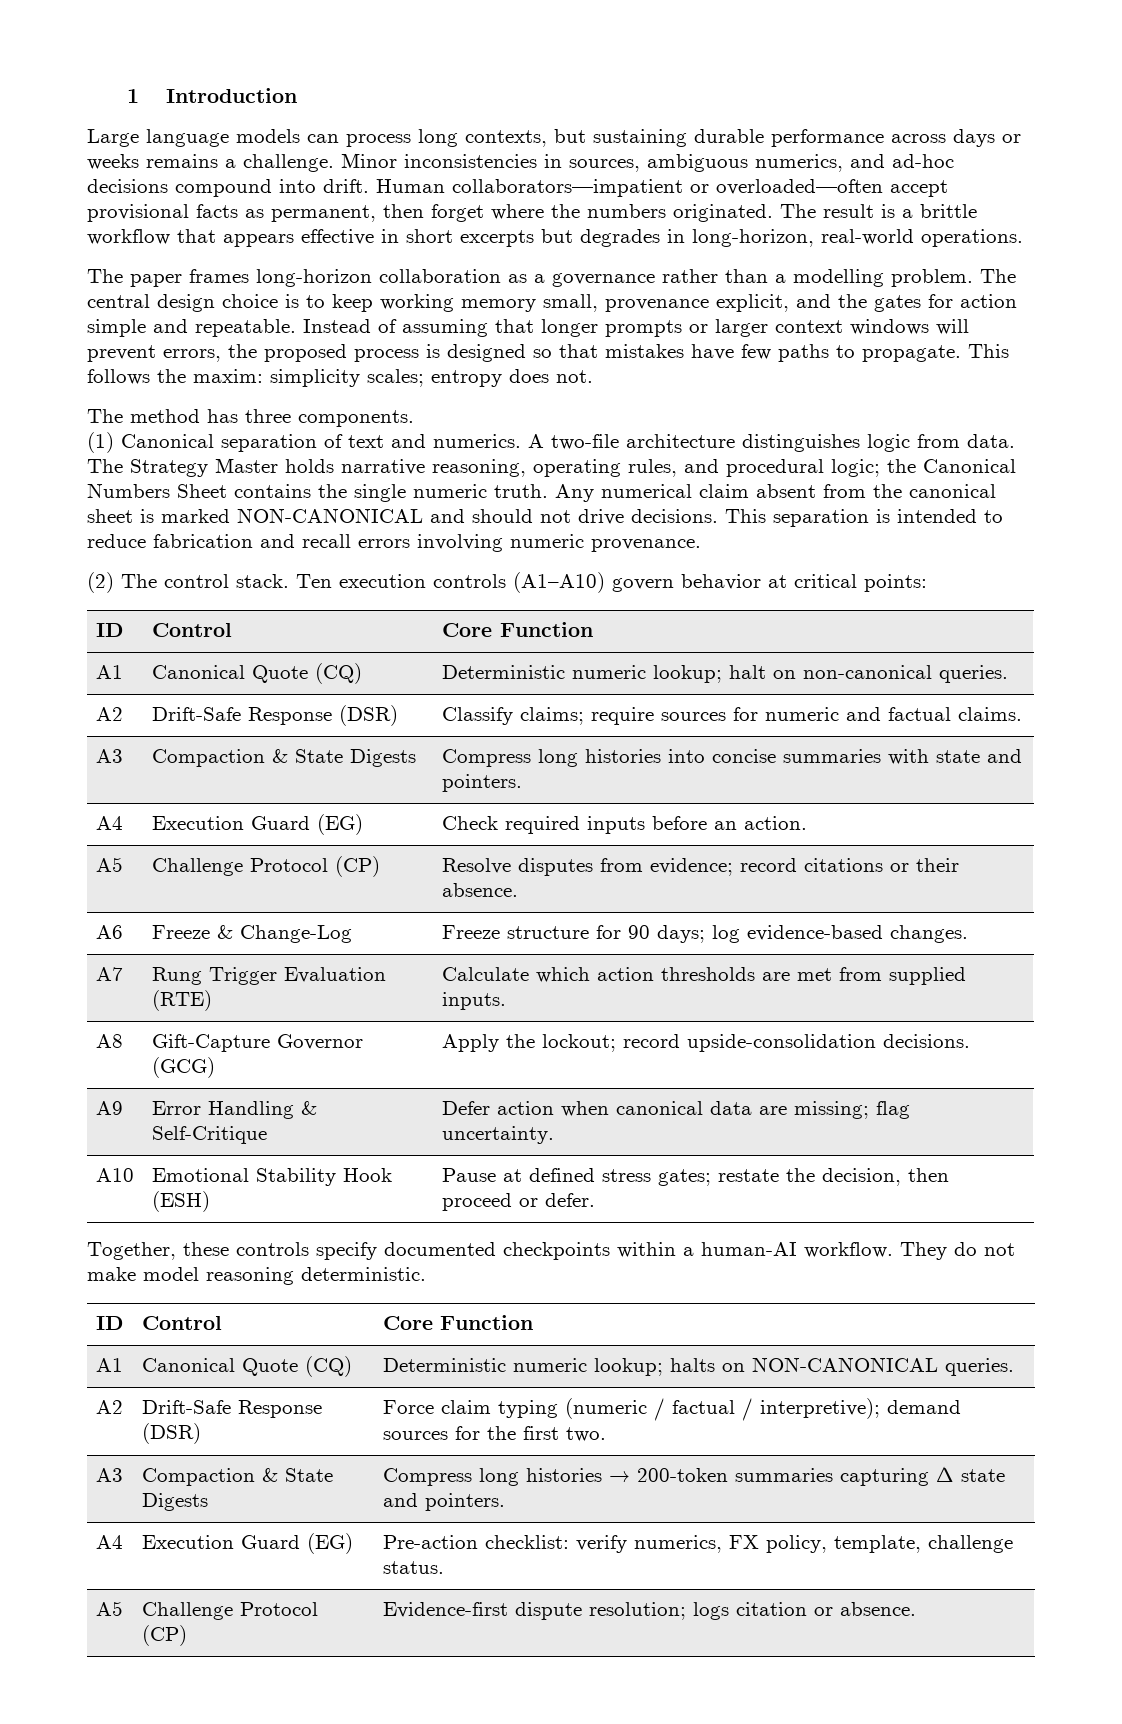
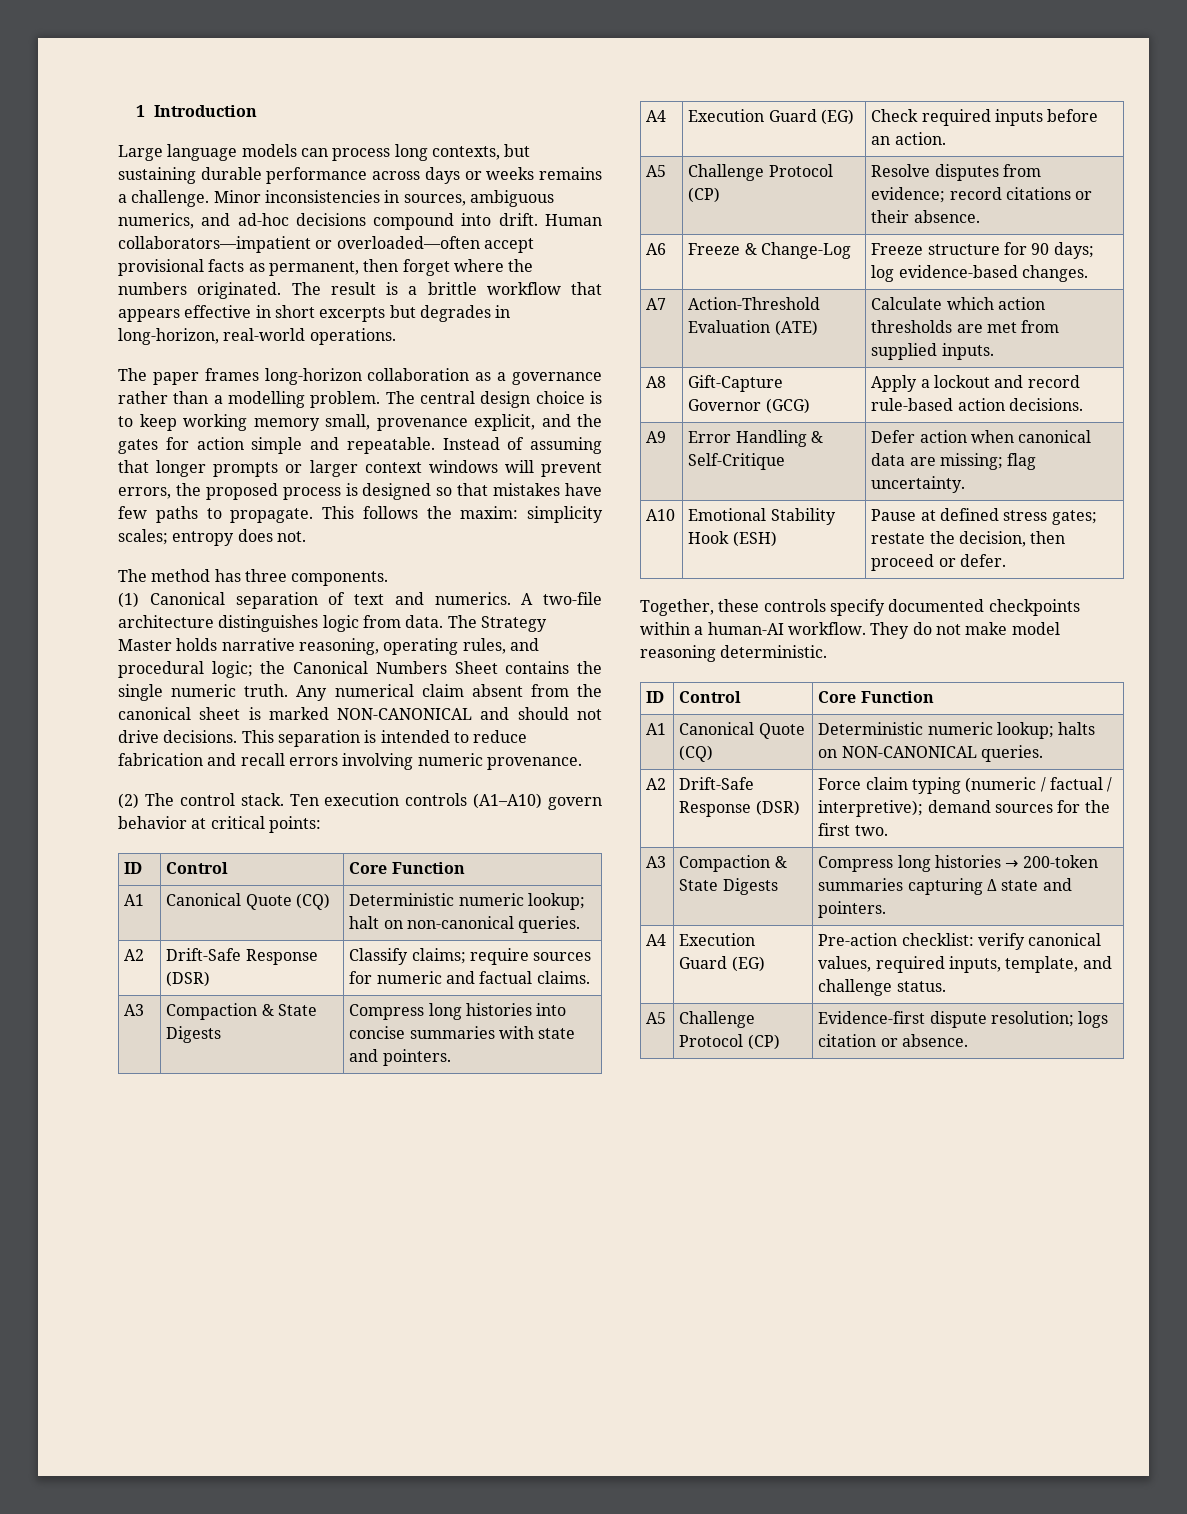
- A7 | Rung Trigger Evaluation (RTE) | Calculate which action thresholds are met from supplied inputs.
+ A7 | Action-Threshold Evaluation (ATE) | Calculate which action thresholds are met from supplied inputs.
- A8 | Gift-Capture Governor (GCG) | Apply the lockout; record upside-consolidation decisions.
+ A8 | Gift-Capture Governor (GCG) | Apply a lockout and record rule-based action decisions.
- A4 | Execution Guard (EG) | Pre-action checklist: verify numerics, FX policy, template, challenge status.
+ A4 | Execution Guard (EG) | Pre-action checklist: verify canonical values, required inputs, template, and challenge status.

